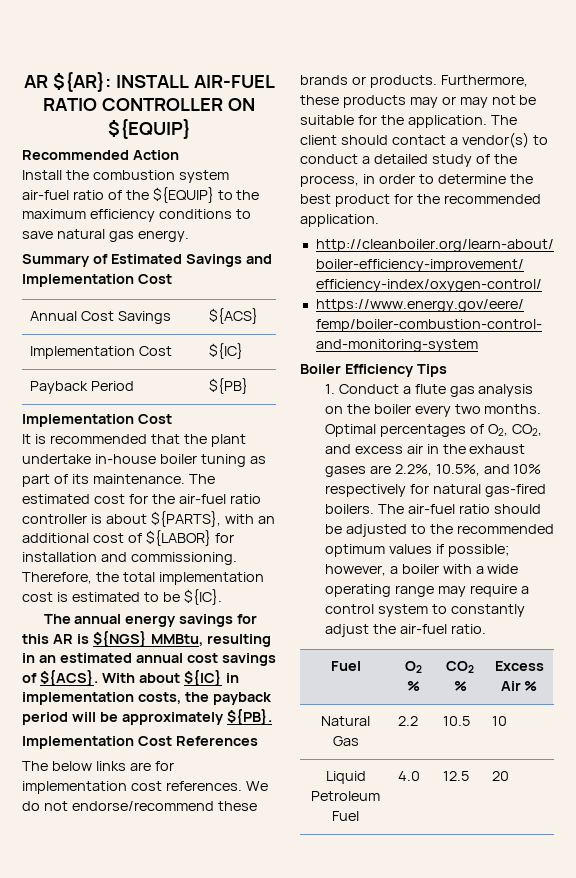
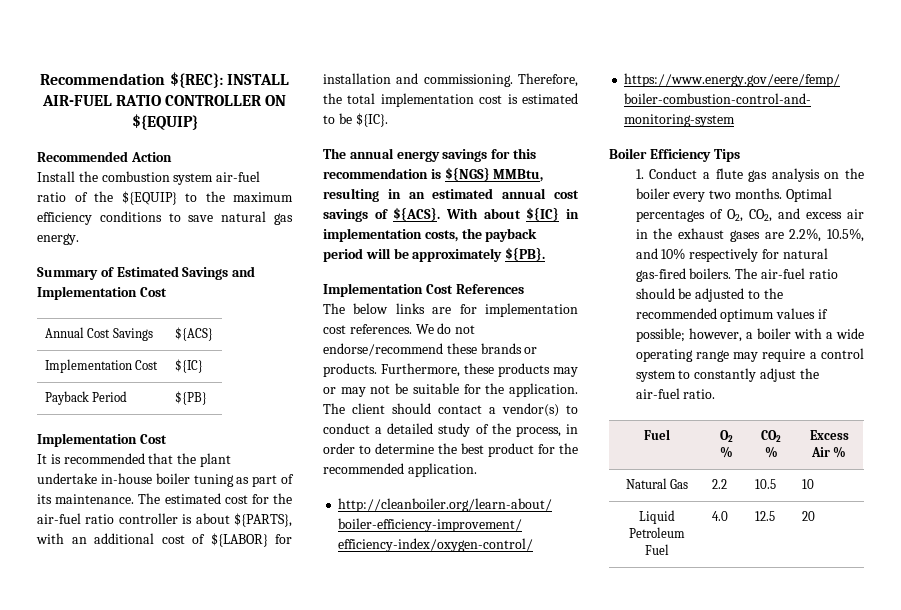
- AR ${AR}: INSTALL AIR-FUEL RATIO CONTROLLER ON ${EQUIP}
+ Recommendation ${REC}: INSTALL AIR-FUEL RATIO CONTROLLER ON ${EQUIP}
- The annual energy savings for this AR is ${NGS} MMBtu, resulting in an estimated annual cost savings of ${ACS}.
+ The annual energy savings for this recommendation is ${NGS} MMBtu, resulting in an estimated annual cost savings of ${ACS}.

